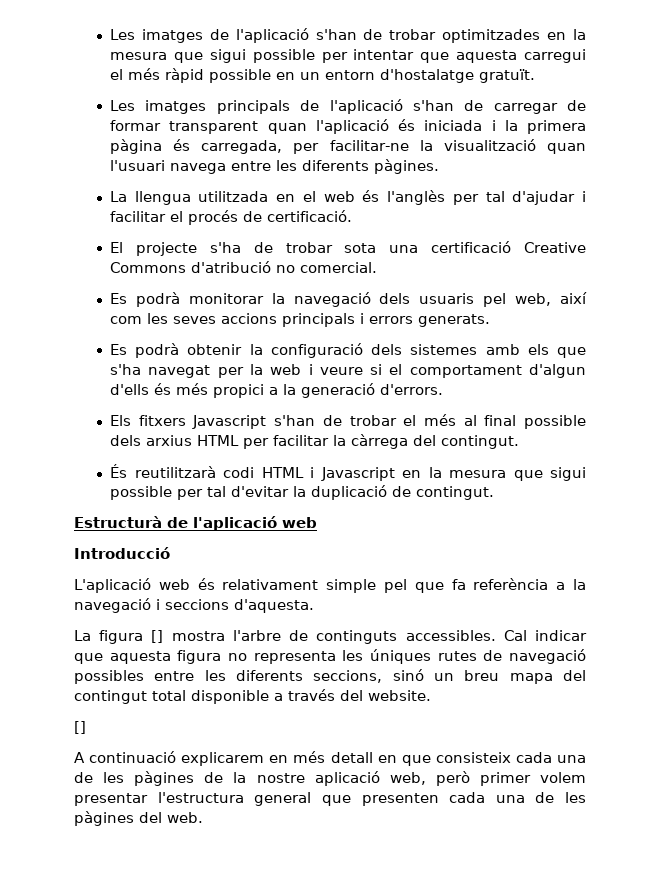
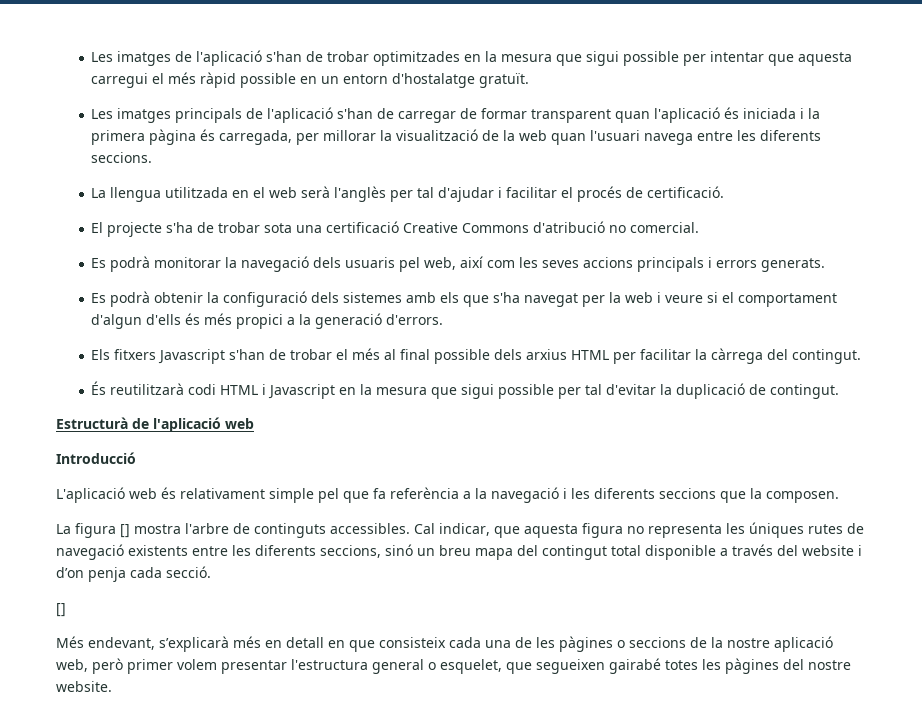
- Les imatges principals de l'aplicació s'han de carregar de formar transparent quan l'aplicació és iniciada i la primera pàgina és carregada, per facilitar-ne la visualització quan l'usuari navega entre les diferents pàgines.
+ Les imatges principals de l'aplicació s'han de carregar de formar transparent quan l'aplicació és iniciada i la primera pàgina és carregada, per millorar la visualització de la web quan l'usuari navega entre les diferents seccions.
- La llengua utilitzada en el web és l'anglès per tal d'ajudar i facilitar el procés de certificació.
+ La llengua utilitzada en el web serà l'anglès per tal d'ajudar i facilitar el procés de certificació.
- L'aplicació web és relativament simple pel que fa referència a la navegació i seccions d'aquesta.
+ L'aplicació web és relativament simple pel que fa referència a la navegació i les diferents seccions que la composen.
- Cal indicar que aquesta figura no representa les úniques rutes de navegació possibles entre les diferents seccions, sinó un breu mapa del contingut total disponible a través del website.
+ Cal indicar, que aquesta figura no representa les úniques rutes de navegació existents entre les diferents seccions, sinó un breu mapa del contingut total disponible a través del website i d’on penja cada secció.
  []
- A continuació explicarem en més detall en que consisteix cada una de les pàgines de la nostre aplicació web, però primer volem presentar l'estructura general que presenten cada una de les pàgines del web.
+ Més endevant, s’explicarà més en detall en que consisteix cada una de les pàgines o seccions de la nostre aplicació web, però primer volem presentar l'estructura general o esquelet, que segueixen gairabé totes les pàgines del nostre website.

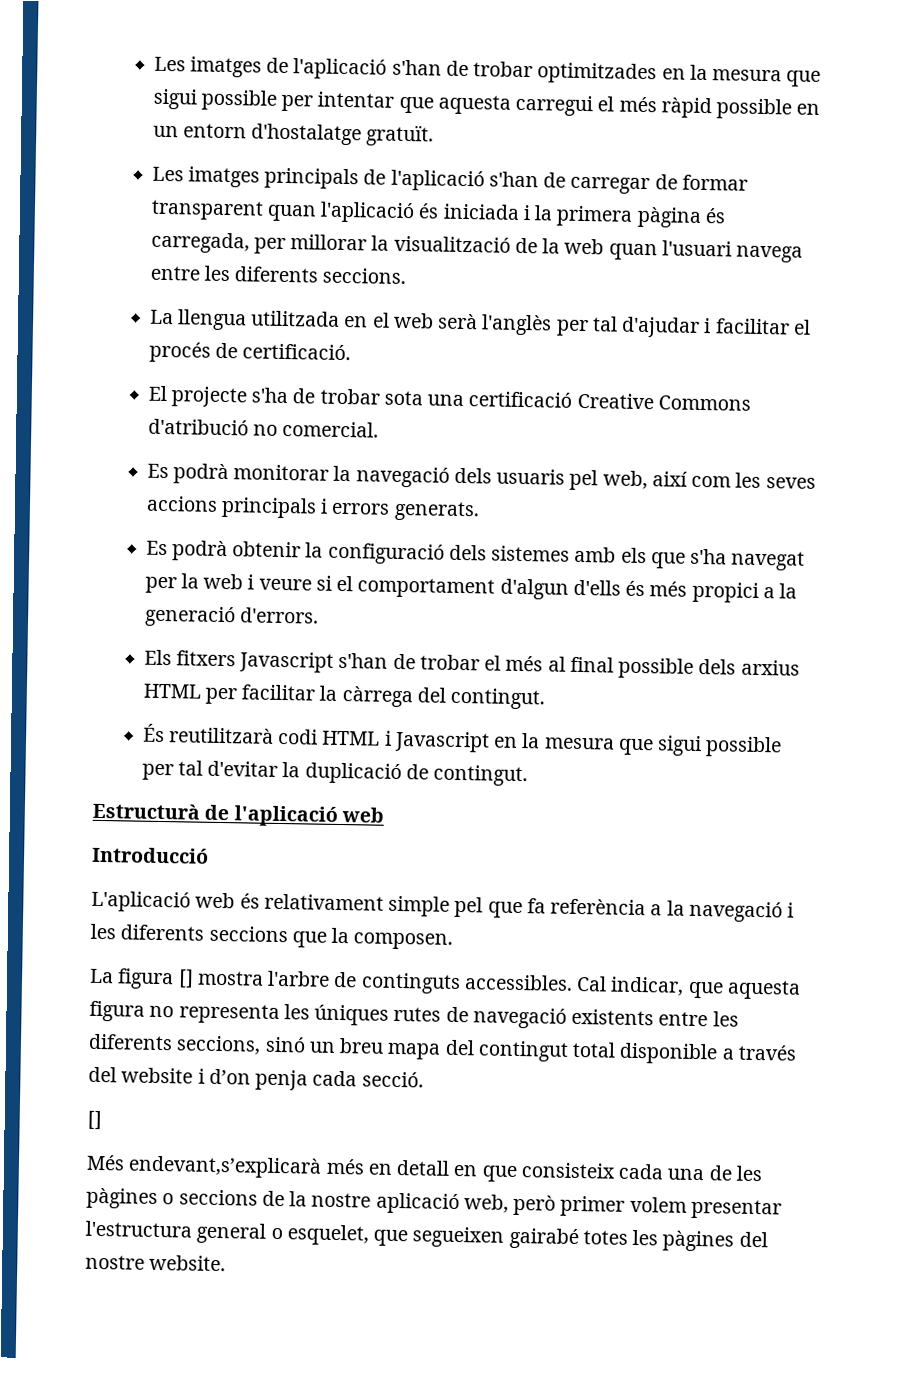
- Més endevant, s’explicarà més en detall en que consisteix cada una de les pàgines o seccions de la nostre aplicació web, però primer volem presentar l'estructura general o esquelet, que segueixen gairabé totes les pàgines del nostre website.
+ Més endevant,s’explicarà més en detall en que consisteix cada una de les pàgines o seccions de la nostre aplicació web, però primer volem presentar l'estructura general o esquelet, que segueixen gairabé totes les pàgines del nostre website.

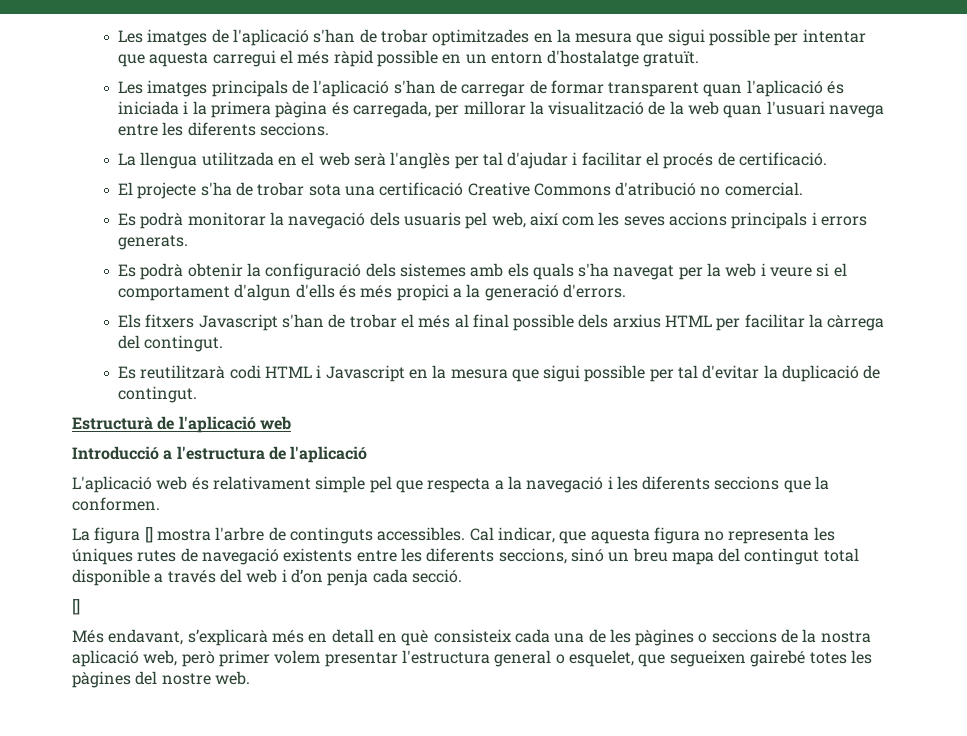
- Es podrà obtenir la configuració dels sistemes amb els que s'ha navegat per la web i veure si el comportament d'algun d'ells és més propici a la generació d'errors.
+ Es podrà obtenir la configuració dels sistemes amb els quals s'ha navegat per la web i veure si el comportament d'algun d'ells és més propici a la generació d'errors.
- És reutilitzarà codi HTML i Javascript en la mesura que sigui possible per tal d'evitar la duplicació de contingut.
+ Es reutilitzarà codi HTML i Javascript en la mesura que sigui possible per tal d'evitar la duplicació de contingut.
- Introducció
+ Introducció a l'estructura de l'aplicació
- L'aplicació web és relativament simple pel que fa referència a la navegació i les diferents seccions que la composen.
+ L'aplicació web és relativament simple pel que respecta a la navegació i les diferents seccions que la conformen.
- Cal indicar, que aquesta figura no representa les úniques rutes de navegació existents entre les diferents seccions, sinó un breu mapa del contingut total disponible a través del website i d’on penja cada secció.
+ Cal indicar, que aquesta figura no representa les úniques rutes de navegació existents entre les diferents seccions, sinó un breu mapa del contingut total disponible a través del web i d’on penja cada secció.
- Més endevant,s’explicarà més en detall en que consisteix cada una de les pàgines o seccions de la nostre aplicació web, però primer volem presentar l'estructura general o esquelet, que segueixen gairabé totes les pàgines del nostre website.
+ Més endavant, s’explicarà més en detall en què consisteix cada una de les pàgines o seccions de la nostra aplicació web, però primer volem presentar l'estructura general o esquelet, que segueixen gairebé totes les pàgines del nostre web.

